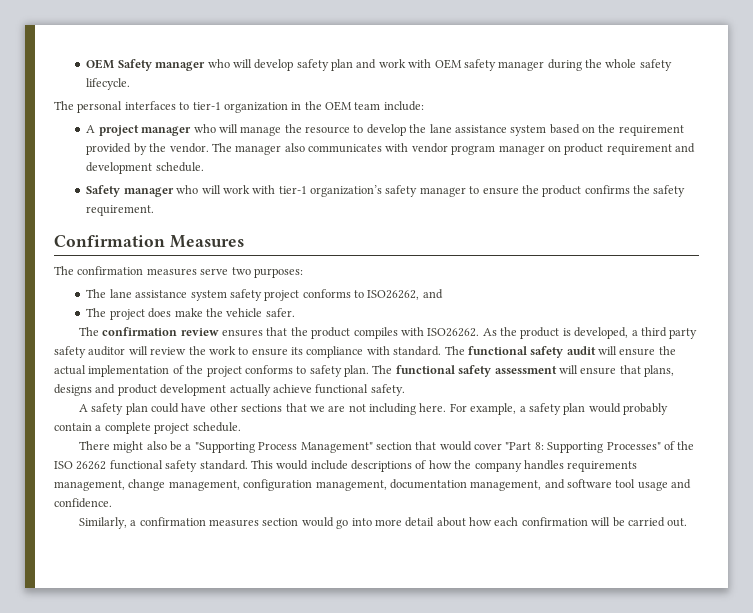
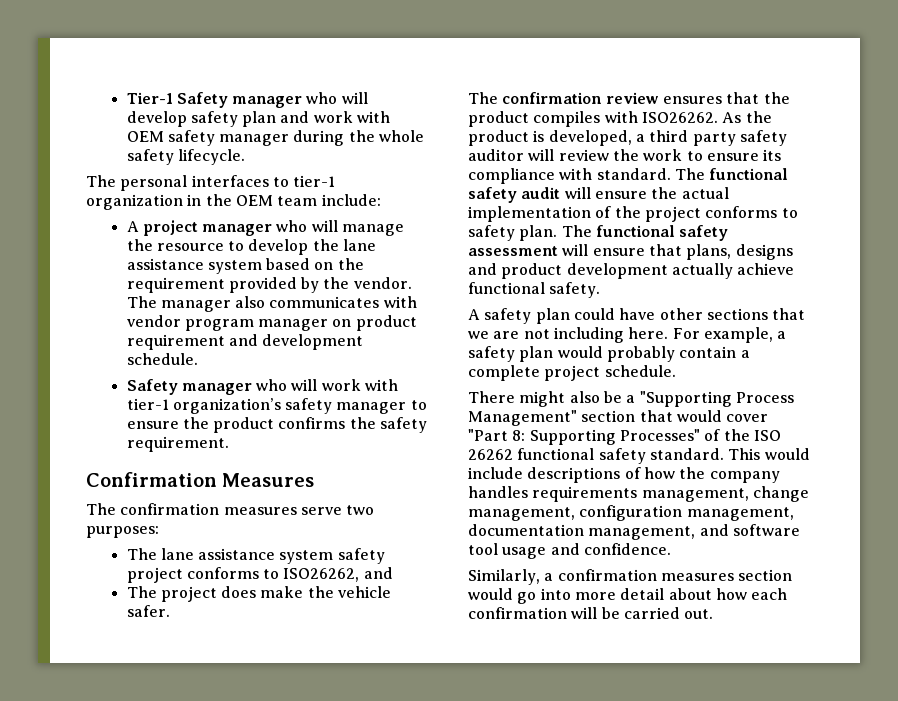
- OEM Safety manager who will develop safety plan and work with OEM safety manager during the whole safety lifecycle.
+ Tier-1 Safety manager who will develop safety plan and work with OEM safety manager during the whole safety lifecycle.

